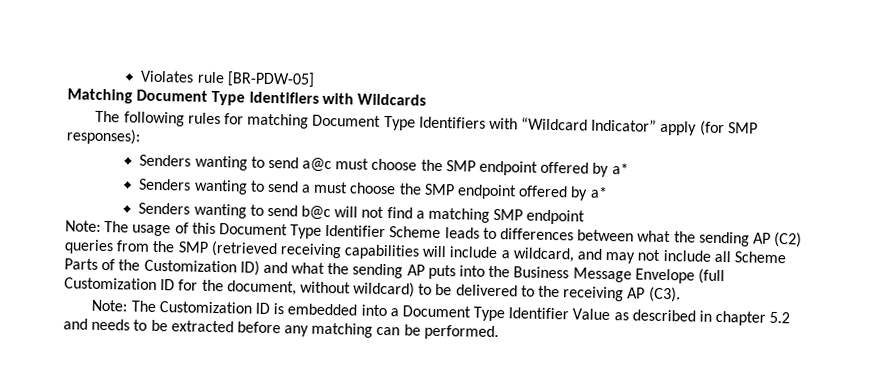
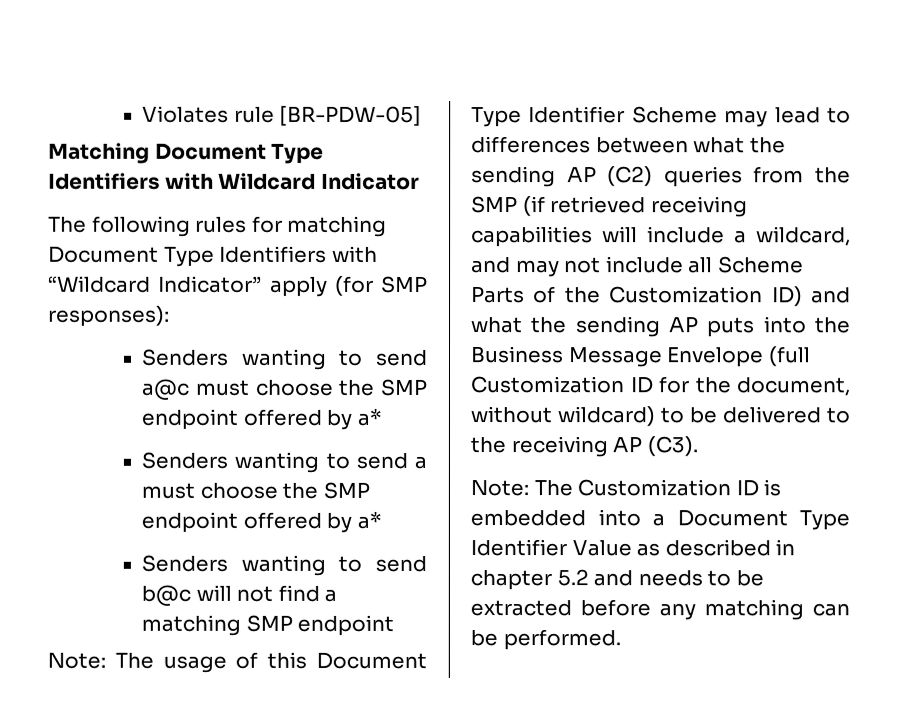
- Matching Document Type Identifiers with Wildcards
+ Matching Document Type Identifiers with Wildcard Indicator
- The usage of this Document Type Identifier Scheme leads to differences between what the sending AP (C2) queries from the SMP (retrieved receiving capabilities will include a wildcard, and may not include all Scheme Parts of the Customization ID) and what the sending AP puts into the Business Message Envelope (full Customization ID for the document, without wildcard) to be delivered to the receiving AP (C3).
+ The usage of this Document Type Identifier Scheme may lead to differences between what the sending AP (C2) queries from the SMP (if retrieved receiving capabilities will include a wildcard, and may not include all Scheme Parts of the Customization ID) and what the sending AP puts into the Business Message Envelope (full Customization ID for the document, without wildcard) to be delivered to the receiving AP (C3).

